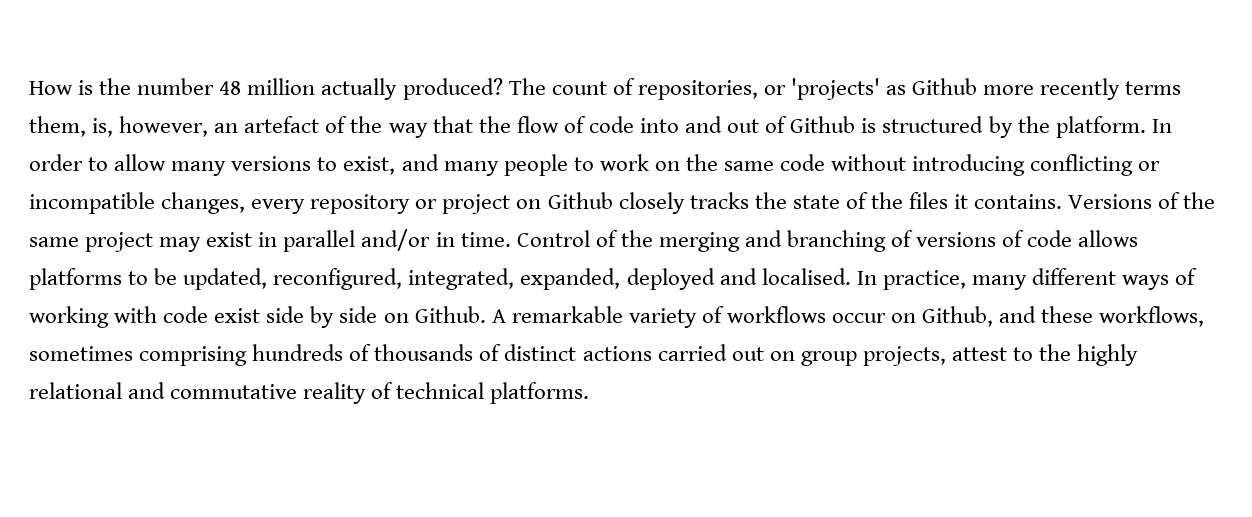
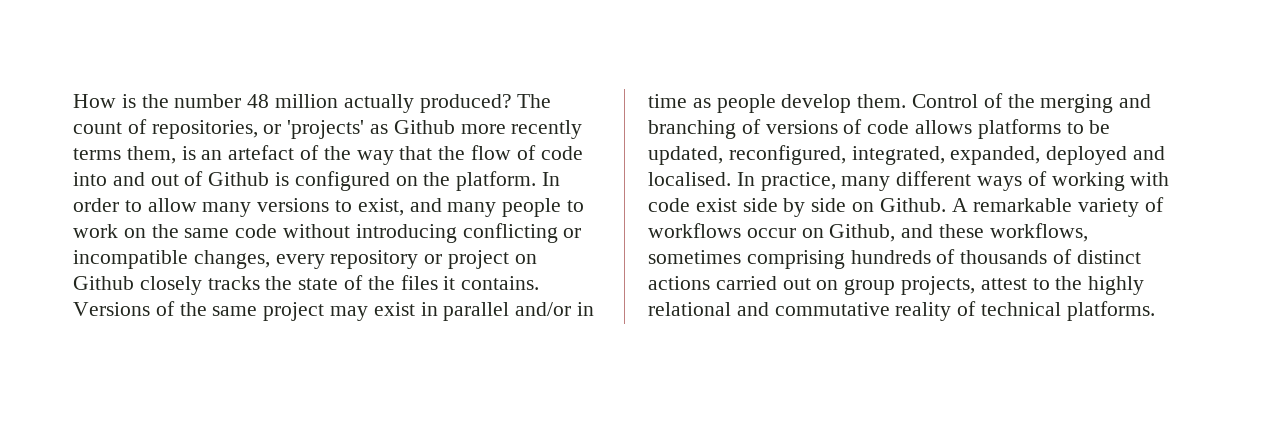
- The count of repositories, or 'projects' as Github more recently terms them, is, however, an artefact of the way that the flow of code into and out of Github is structured by the platform.
+ The count of repositories, or 'projects' as Github more recently terms them, is an artefact of the way that the flow of code into and out of Github is configured on the platform.
- Versions of the same project may exist in parallel and/or in time.
+ Versions of the same project may exist in parallel and/or in time as people develop them.

